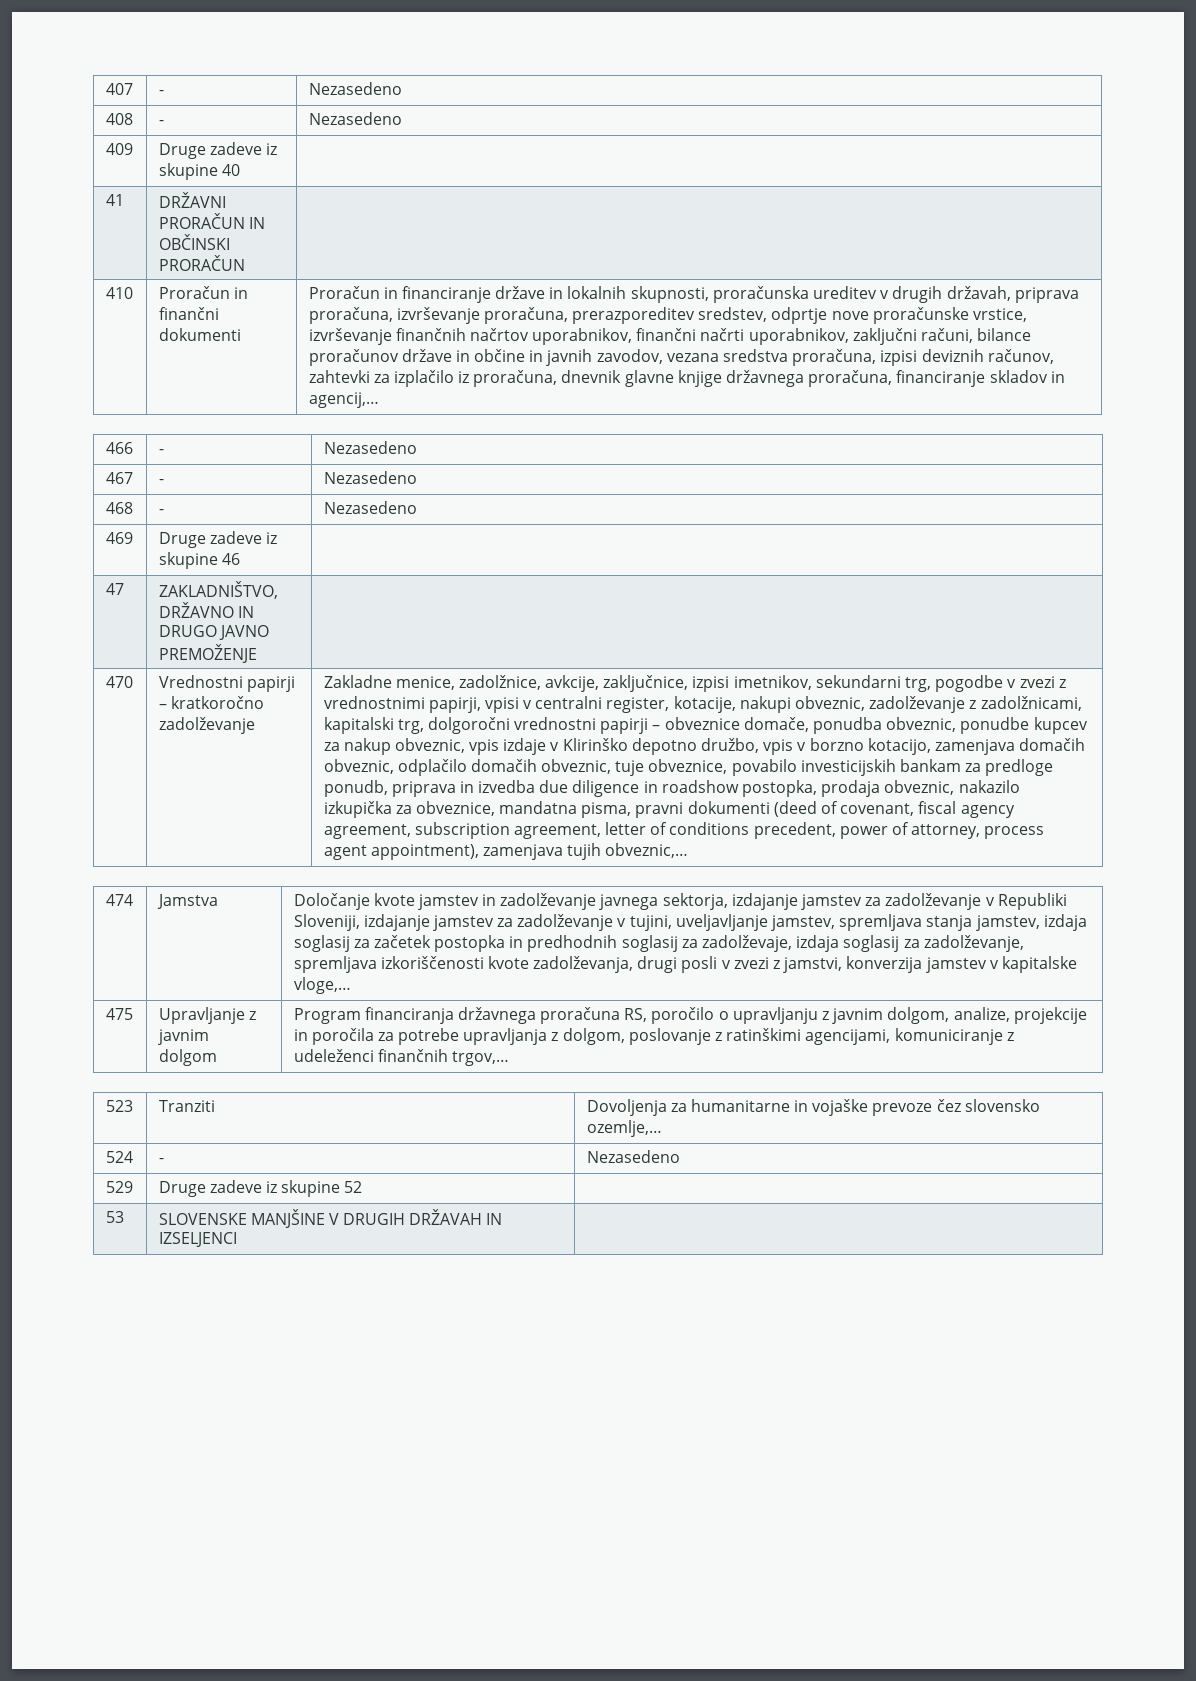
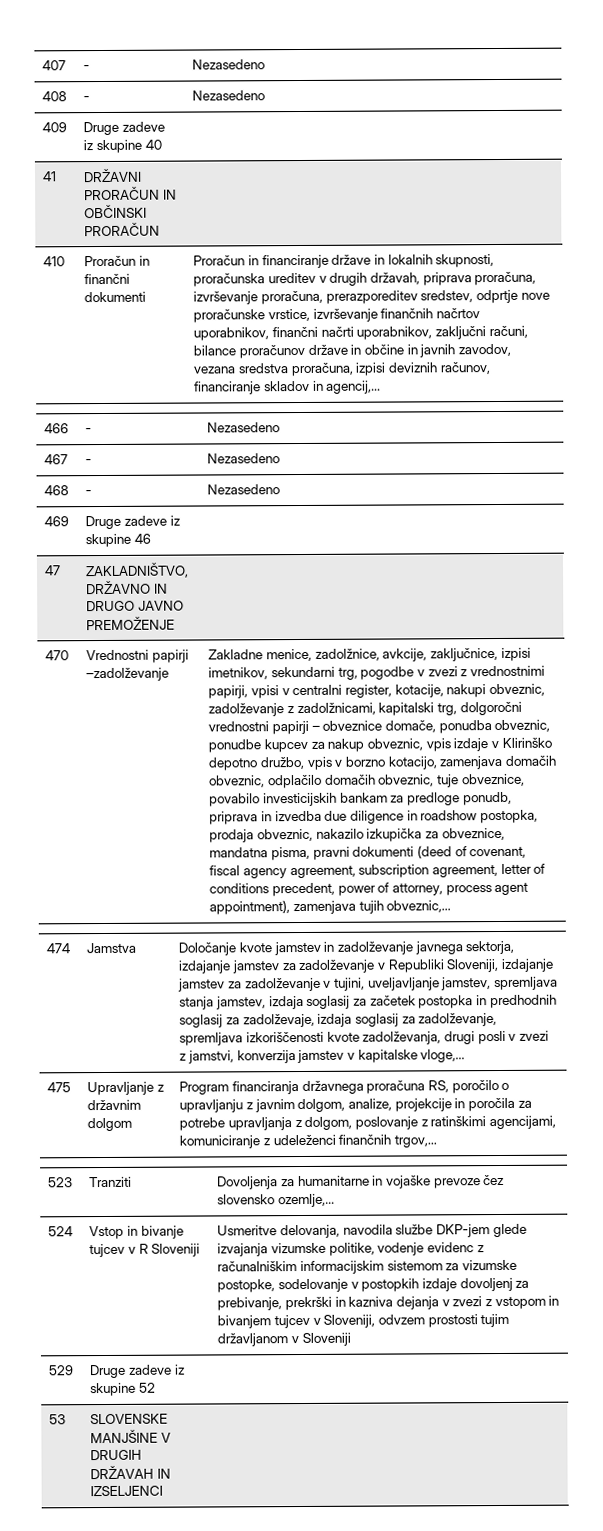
- Proračun in financiranje države in lokalnih skupnosti, proračunska ureditev v drugih državah, priprava proračuna, izvrševanje proračuna, prerazporeditev sredstev, odprtje nove proračunske vrstice, izvrševanje finančnih načrtov uporabnikov, finančni načrti uporabnikov, zaključni računi, bilance proračunov države in občine in javnih zavodov, vezana sredstva proračuna, izpisi deviznih računov, zahtevki za izplačilo iz proračuna, dnevnik glavne knjige državnega proračuna, financiranje skladov in agencij,…
+ Proračun in financiranje države in lokalnih skupnosti, proračunska ureditev v drugih državah, priprava proračuna, izvrševanje proračuna, prerazporeditev sredstev, odprtje nove proračunske vrstice, izvrševanje finančnih načrtov uporabnikov, finančni načrti uporabnikov, zaključni računi, bilance proračunov države in občine in javnih zavodov, vezana sredstva proračuna, izpisi deviznih računov, financiranje skladov in agencij,…
- Vrednostni papirji – kratkoročno zadolževanje
+ Vrednostni papirji –zadolževanje
- 475 | Upravljanje z javnim dolgom | Program financiranja državnega proračuna RS, poročilo o upravljanju z javnim dolgom, analize, projekcije in poročila za potrebe upravljanja z dolgom, poslovanje z ratinškimi agencijami, komuniciranje z udeleženci finančnih trgov,…
+ 475 | Upravljanje z državnim dolgom | Program financiranja državnega proračuna RS, poročilo o upravljanju z javnim dolgom, analize, projekcije in poročila za potrebe upravljanja z dolgom, poslovanje z ratinškimi agencijami, komuniciranje z udeleženci finančnih trgov,…
- 524 | - | Nezasedeno
+ 524 | Vstop in bivanje tujcev v R Sloveniji | Usmeritve delovanja, navodila službe DKP-jem glede izvajanja vizumske politike, vodenje evidenc z računalniškim informacijskim sistemom za vizumske postopke, sodelovanje v postopkih izdaje dovoljenj za prebivanje, prekrški in kazniva dejanja v zvezi z vstopom in bivanjem tujcev v Sloveniji, odvzem prostosti tujim državljanom v Sloveniji

